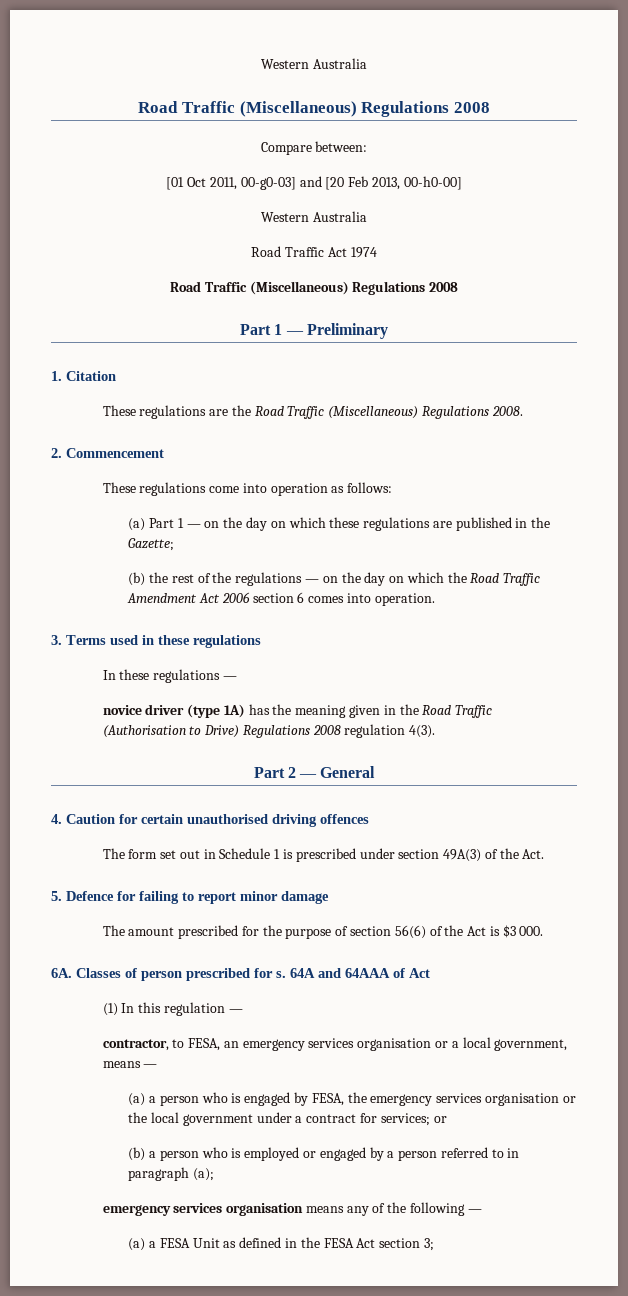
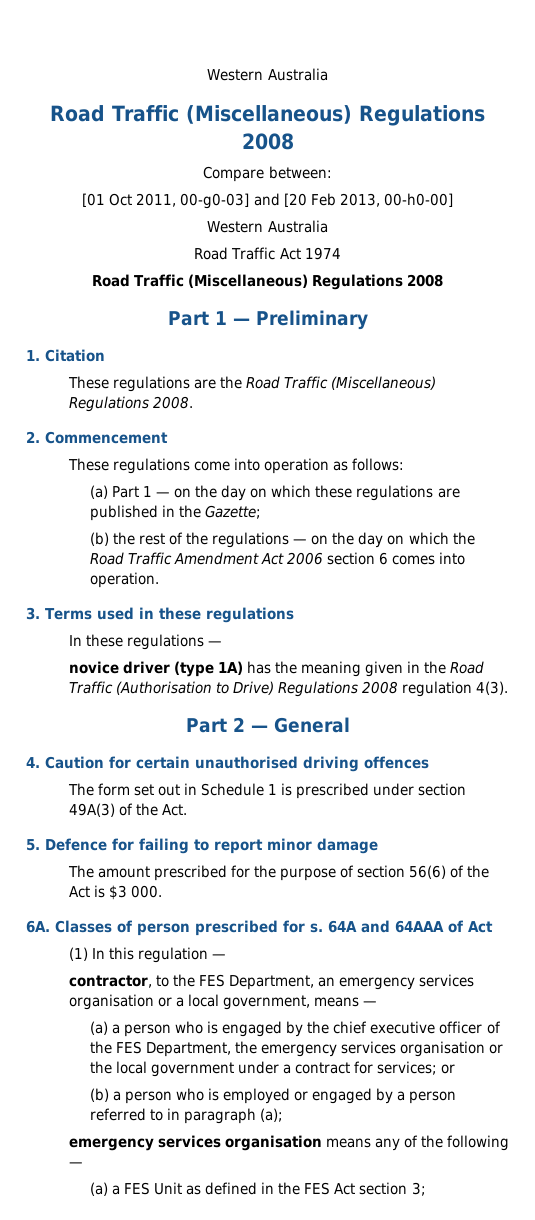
- contractor, to FESA, an emergency services organisation or a local government, means —
+ contractor, to the FES Department, an emergency services organisation or a local government, means —
- (a) a person who is engaged by FESA, the emergency services organisation or the local government under a contract for services; or
+ (a) a person who is engaged by the chief executive officer of the FES Department, the emergency services organisation or the local government under a contract for services; or
- (a) a FESA Unit as defined in the FESA Act section 3;
+ (a) a FES Unit as defined in the FES Act section 3;

